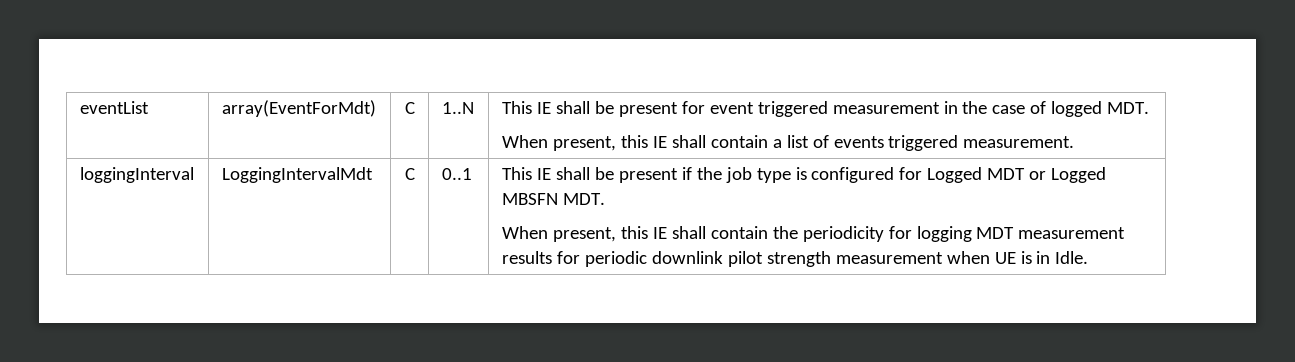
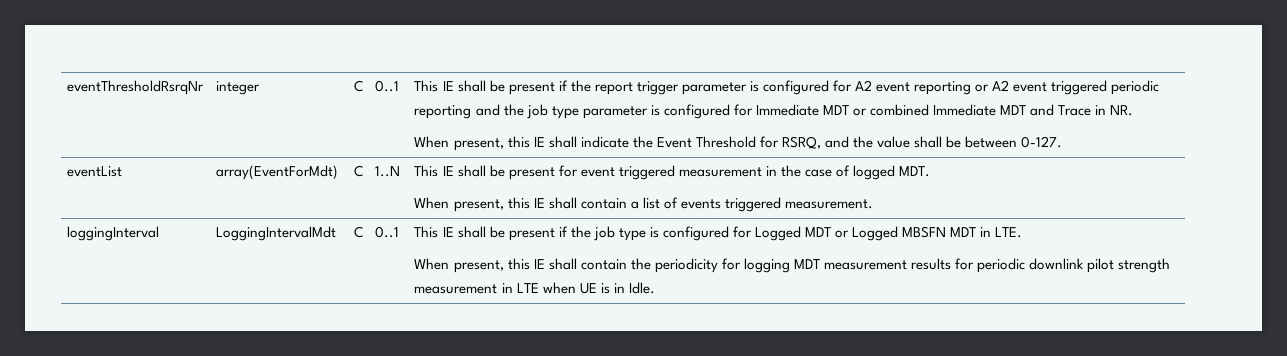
+ eventThresholdRsrqNr | integer | C | 0..1 | This IE shall be present if the report trigger parameter is configured for A2 event reporting or A2 event triggered periodic reporting and the job type parameter is configured for Immediate MDT or combined Immediate MDT and Trace in NR.
+ When present, this IE shall indicate the Event Threshold for RSRQ, and the value shall be between 0-127.
- This IE shall be present if the job type is configured for Logged MDT or Logged MBSFN MDT.
+ This IE shall be present if the job type is configured for Logged MDT or Logged MBSFN MDT in LTE.
- When present, this IE shall contain the periodicity for logging MDT measurement results for periodic downlink pilot strength measurement when UE is in Idle.
+ When present, this IE shall contain the periodicity for logging MDT measurement results for periodic downlink pilot strength measurement in LTE when UE is in Idle.

